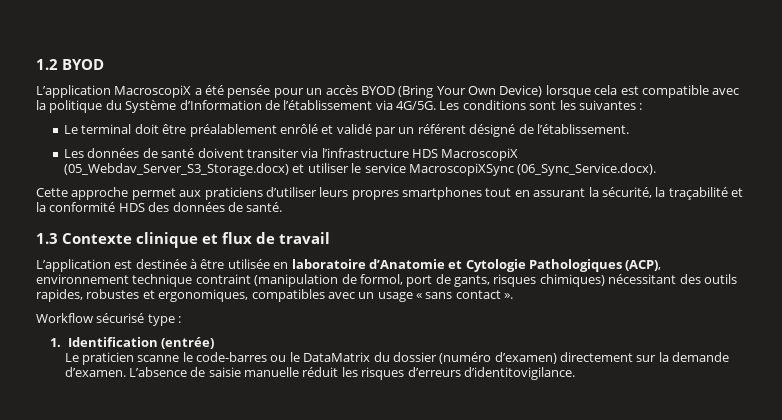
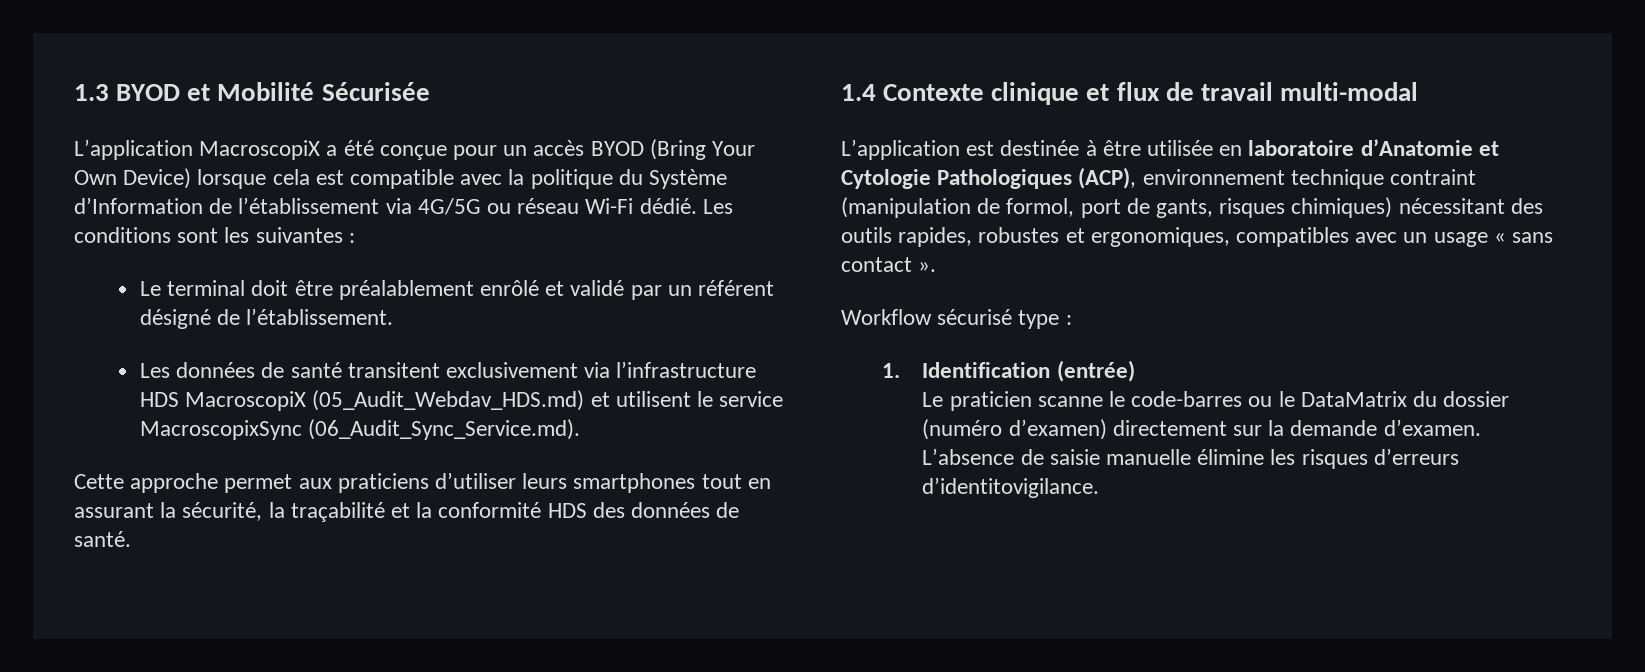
- 1.2 BYOD
+ 1.3 BYOD et Mobilité Sécurisée
- L’application MacroscopiX a été pensée pour un accès BYOD (Bring Your Own Device) lorsque cela est compatible avec la politique du Système d’Information de l’établissement via 4G/5G.
+ L’application MacroscopiX a été conçue pour un accès BYOD (Bring Your Own Device) lorsque cela est compatible avec la politique du Système d’Information de l’établissement via 4G/5G ou réseau Wi-Fi dédié.
- Les données de santé doivent transiter via l’infrastructure HDS MacroscopiX (05_Webdav_Server_S3_Storage.docx) et utiliser le service MacroscopiXSync (06_Sync_Service.docx).
+ Les données de santé transitent exclusivement via l’infrastructure HDS MacroscopiX (05_Audit_Webdav_HDS.md) et utilisent le service MacroscopixSync (06_Audit_Sync_Service.md).
- Cette approche permet aux praticiens d’utiliser leurs propres smartphones tout en assurant la sécurité, la traçabilité et la conformité HDS des données de santé.
+ Cette approche permet aux praticiens d’utiliser leurs smartphones tout en assurant la sécurité, la traçabilité et la conformité HDS des données de santé.
- 1.3 Contexte clinique et flux de travail
+ 1.4 Contexte clinique et flux de travail multi-modal
- L’absence de saisie manuelle réduit les risques d’erreurs d’identitovigilance.
+ L’absence de saisie manuelle élimine les risques d’erreurs d’identitovigilance.

